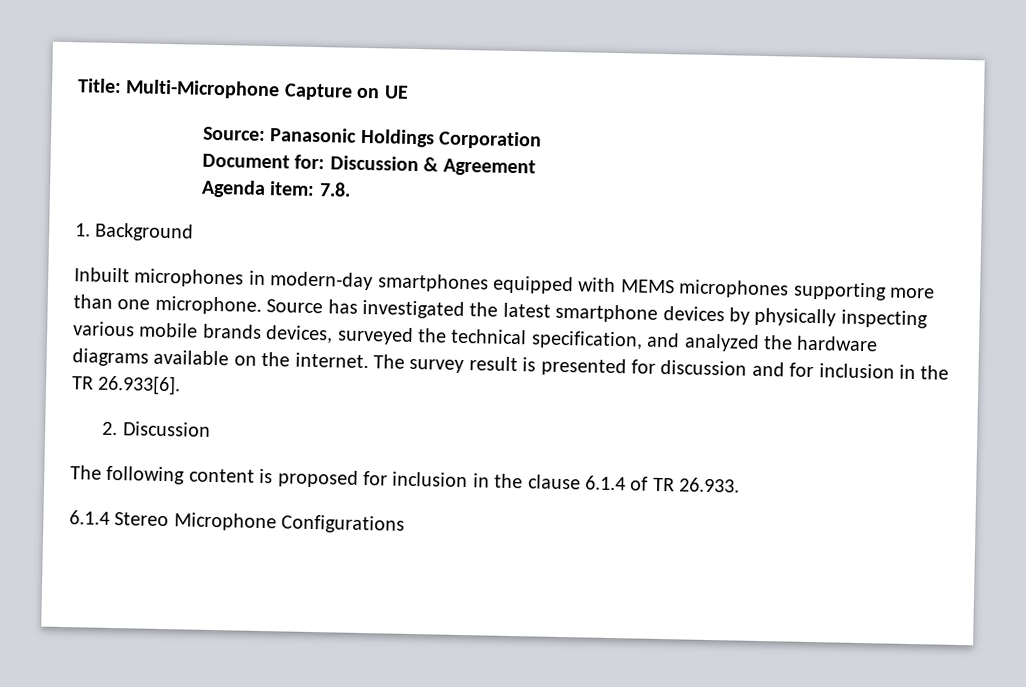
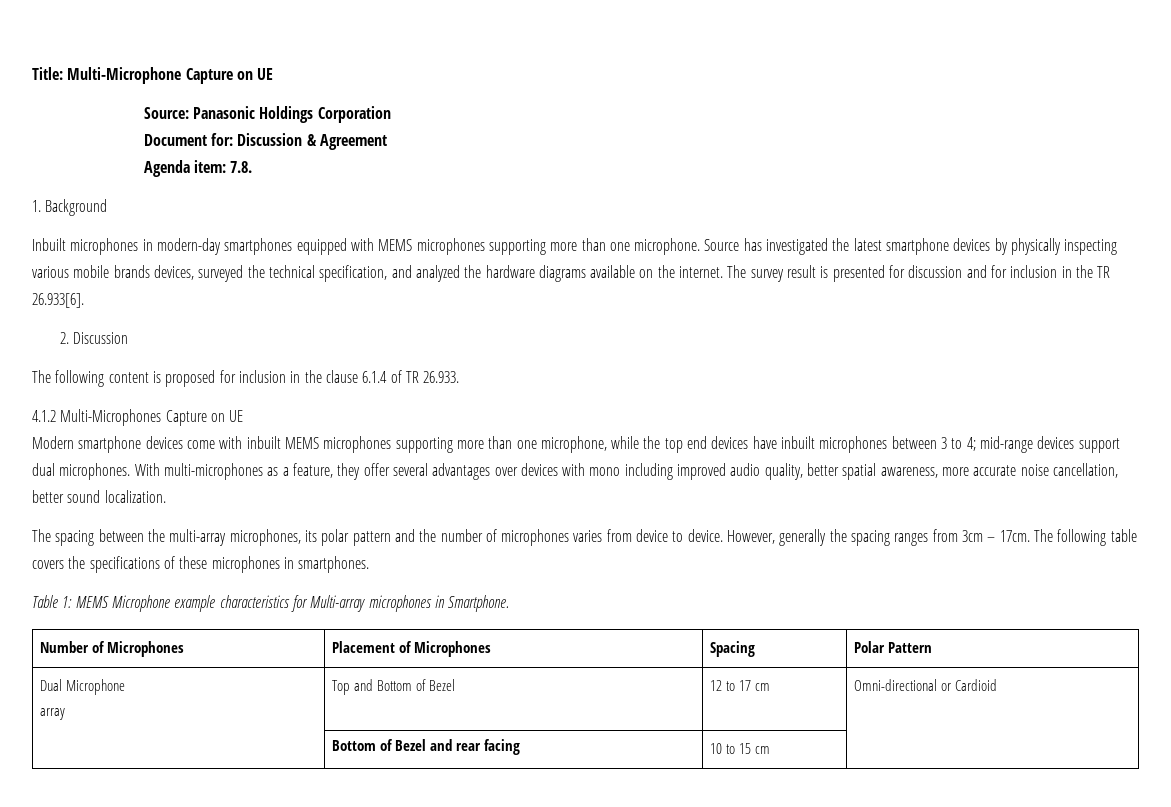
- 6.1.4 Stereo Microphone Configurations
+ 4.1.2 Multi-Microphones Capture on UE
+ Modern smartphone devices come with inbuilt MEMS microphones supporting more than one microphone, while the top end devices have inbuilt microphones between 3 to 4; mid-range devices support dual microphones. With multi-microphones as a feature, they offer several advantages over devices with mono including improved audio quality, better spatial awareness, more accurate noise cancellation, better sound localization.
+ The spacing between the multi-array microphones, its polar pattern and the number of microphones varies from device to device. However, generally the spacing ranges from 3cm – 17cm. The following table covers the specifications of these microphones in smartphones.
+ Table 1: MEMS Microphone example characteristics for Multi-array microphones in Smartphone.
+ Number of Microphones | Placement of Microphones | Spacing | Polar Pattern
+ Dual Microphone
+ array | Top and Bottom of Bezel | 12 to 17 cm | Omni-directional or Cardioid
+ | Bottom of Bezel and rear facing | 10 to 15 cm |

